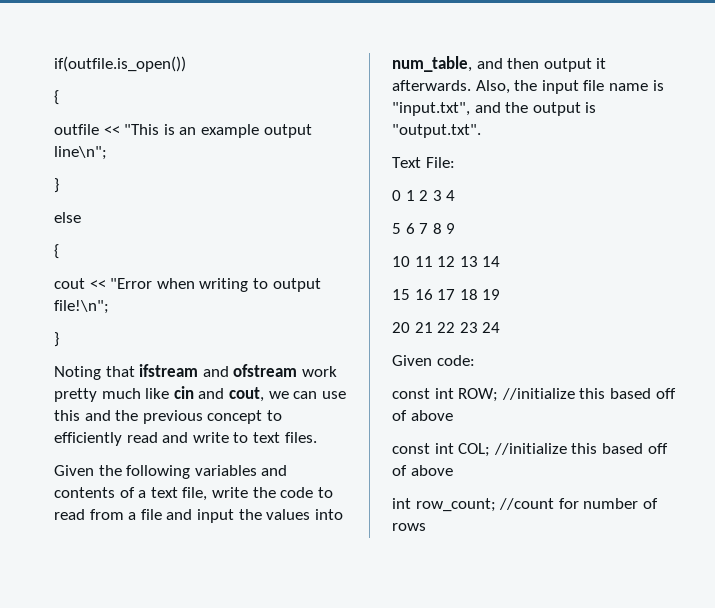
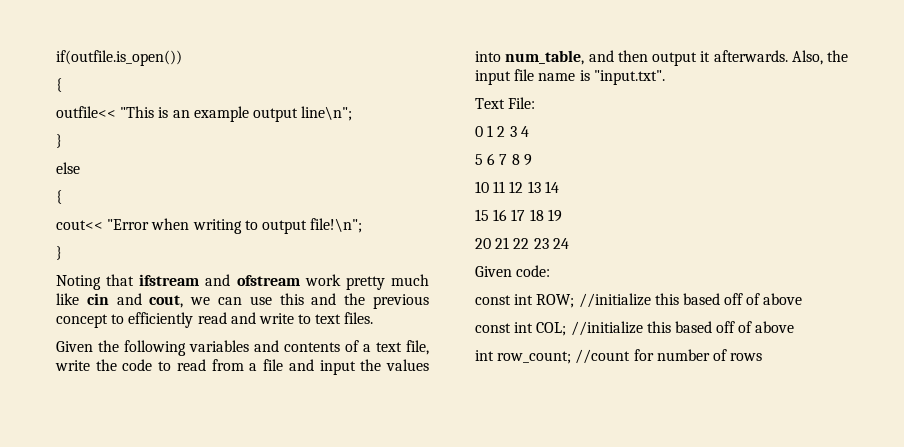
- outfile << "This is an example output line\n";
+ outfile<< "This is an example output line\n";
- cout << "Error when writing to output file!\n";
+ cout<< "Error when writing to output file!\n";
- Also, the input file name is "input.txt", and the output is "output.txt".
+ Also, the input file name is "input.txt".

